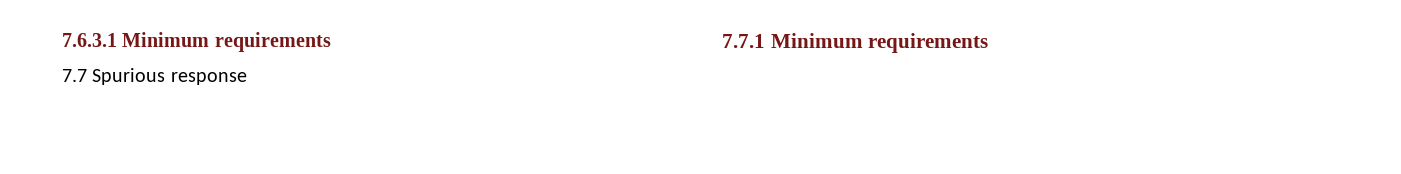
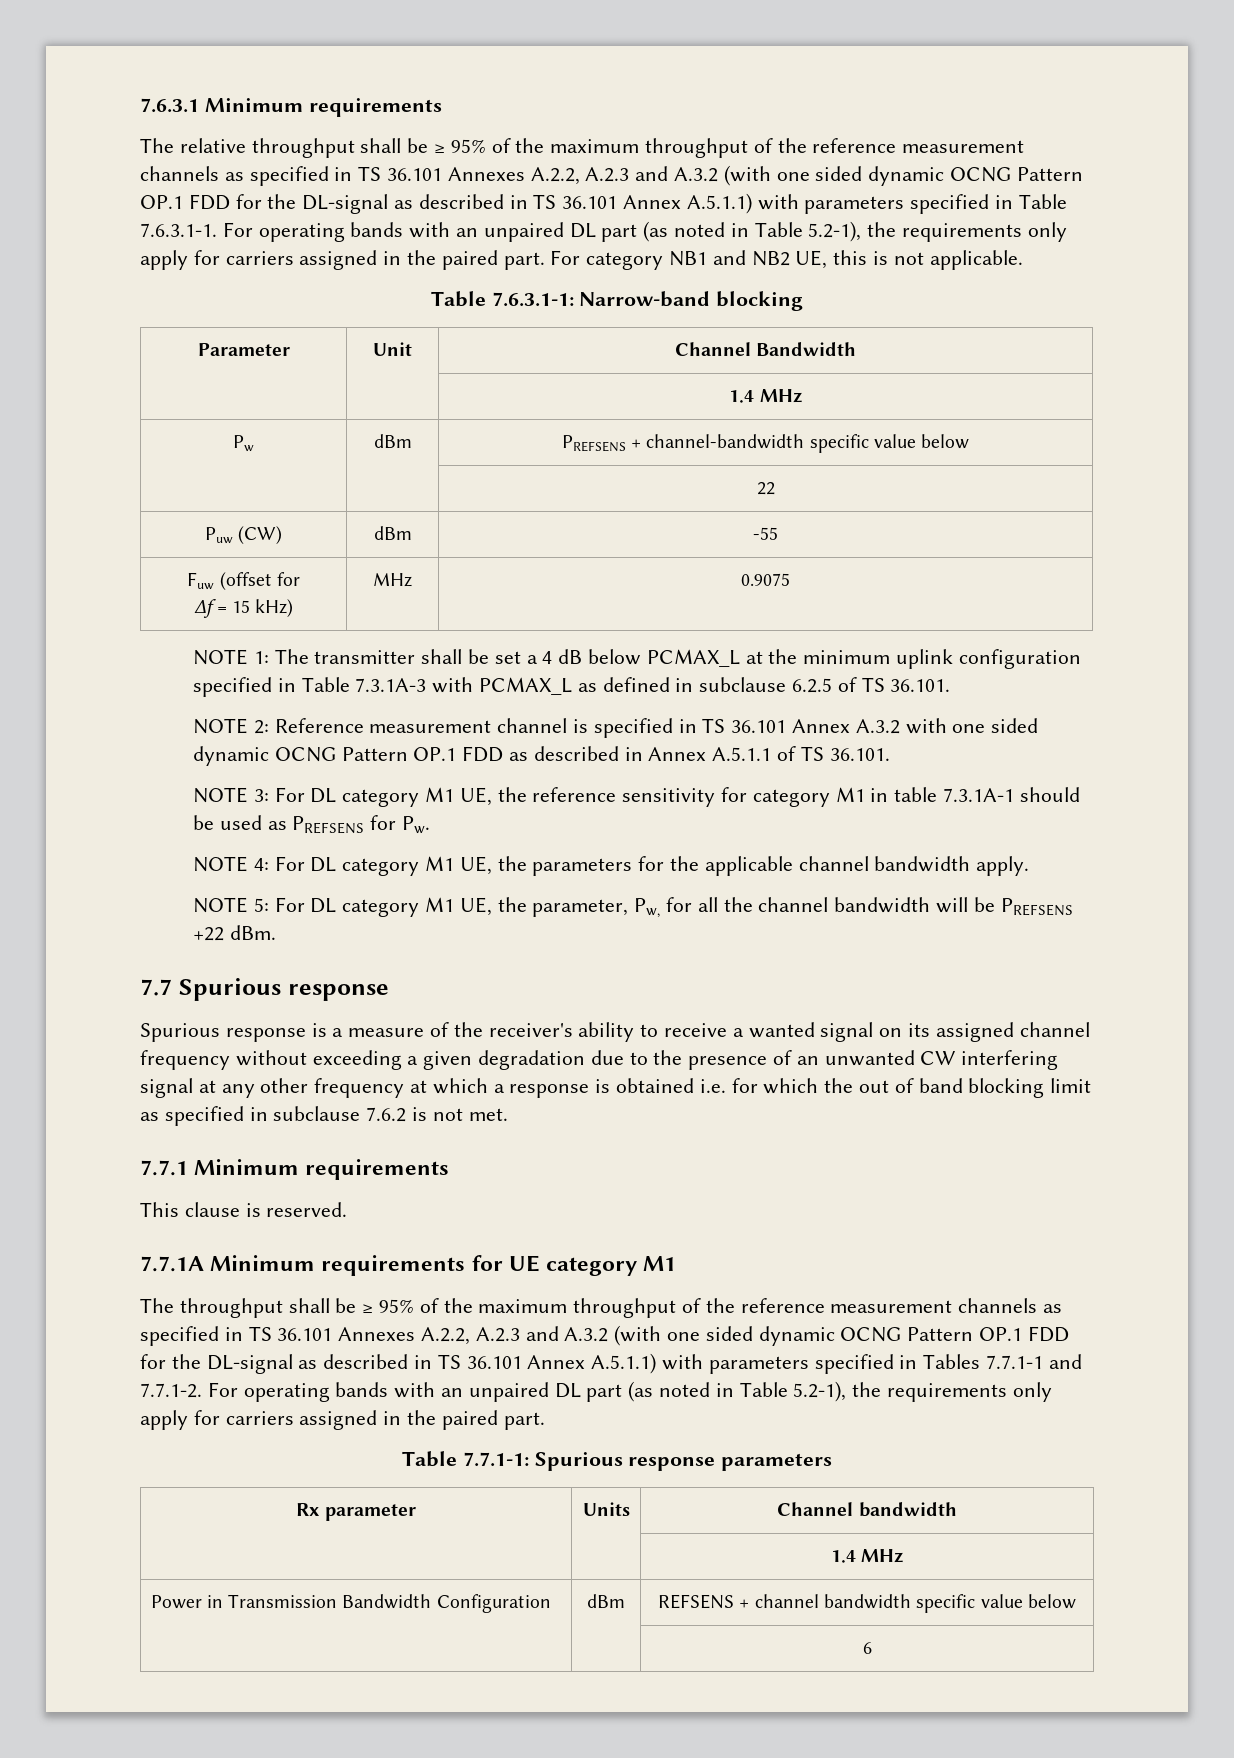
+ The relative throughput shall be ≥ 95% of the maximum throughput of the reference measurement channels as specified in TS 36.101 Annexes A.2.2, A.2.3 and A.3.2 (with one sided dynamic OCNG Pattern OP.1 FDD for the DL-signal as described in TS 36.101 Annex A.5.1.1) with parameters specified in Table 7.6.3.1-1. For operating bands with an unpaired DL part (as noted in Table 5.2-1), the requirements only apply for carriers assigned in the paired part. For category NB1 and NB2 UE, this is not applicable.
+ Table 7.6.3.1-1: Narrow-band blocking
+ Parameter | Unit | Channel Bandwidth
+ | | 1.4 MHz
+ Pw | dBm | PREFSENS + channel-bandwidth specific value below
+ | | 22
+ Puw (CW) | dBm | -55
+ Fuw (offset for
+ Δf = 15 kHz) | MHz | 0.9075
+ NOTE 1: The transmitter shall be set a 4 dB below PCMAX_L at the minimum uplink configuration specified in Table 7.3.1A-3 with PCMAX_L as defined in subclause 6.2.5 of TS 36.101.
+ NOTE 2: Reference measurement channel is specified in TS 36.101 Annex A.3.2 with one sided dynamic OCNG Pattern OP.1 FDD as described in Annex A.5.1.1 of TS 36.101.
+ NOTE 3: For DL category M1 UE, the reference sensitivity for category M1 in table 7.3.1A-1 should be used as PREFSENS for Pw.
+ NOTE 4: For DL category M1 UE, the parameters for the applicable channel bandwidth apply.
+ NOTE 5: For DL category M1 UE, the parameter, Pw, for all the channel bandwidth will be PREFSENS +22 dBm.
  7.7 Spurious response
+ Spurious response is a measure of the receiver's ability to receive a wanted signal on its assigned channel frequency without exceeding a given degradation due to the presence of an unwanted CW interfering signal at any other frequency at which a response is obtained i.e. for which the out of band blocking limit as specified in subclause 7.6.2 is not met.
  7.7.1 Minimum requirements
+ This clause is reserved.
+ 7.7.1A Minimum requirements for UE category M1
+ The throughput shall be ≥ 95% of the maximum throughput of the reference measurement channels as specified in TS 36.101 Annexes A.2.2, A.2.3 and A.3.2 (with one sided dynamic OCNG Pattern OP.1 FDD for the DL-signal as described in TS 36.101 Annex A.5.1.1) with parameters specified in Tables 7.7.1-1 and 7.7.1-2. For operating bands with an unpaired DL part (as noted in Table 5.2-1), the requirements only apply for carriers assigned in the paired part.
+ Table 7.7.1-1: Spurious response parameters
+ Rx parameter | Units | Channel bandwidth
+ | | 1.4 MHz
+ Power in Transmission Bandwidth Configuration | dBm | REFSENS + channel bandwidth specific value below
+ | | 6

